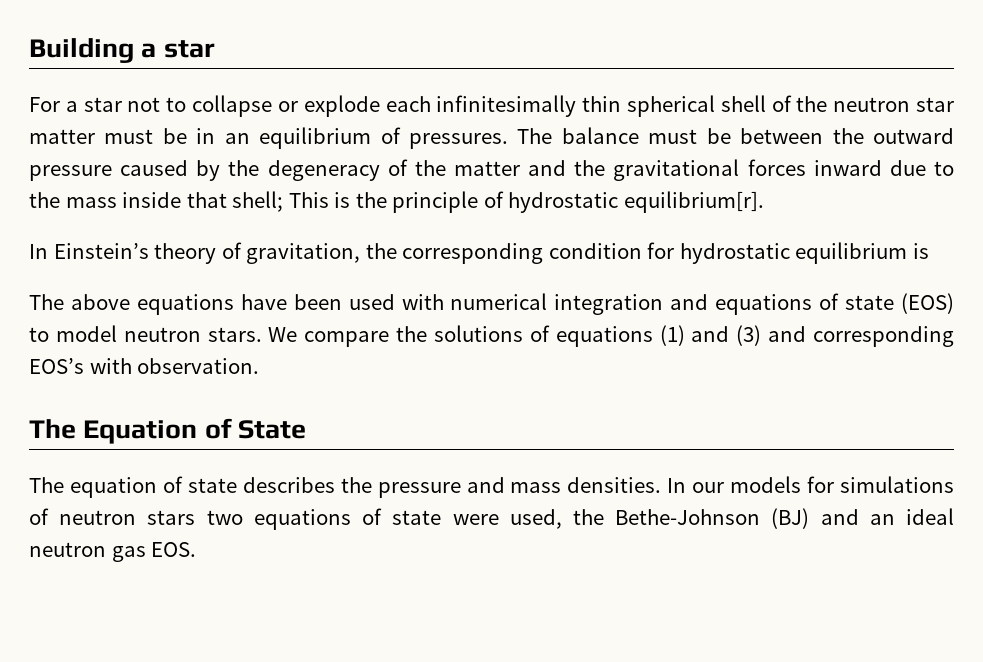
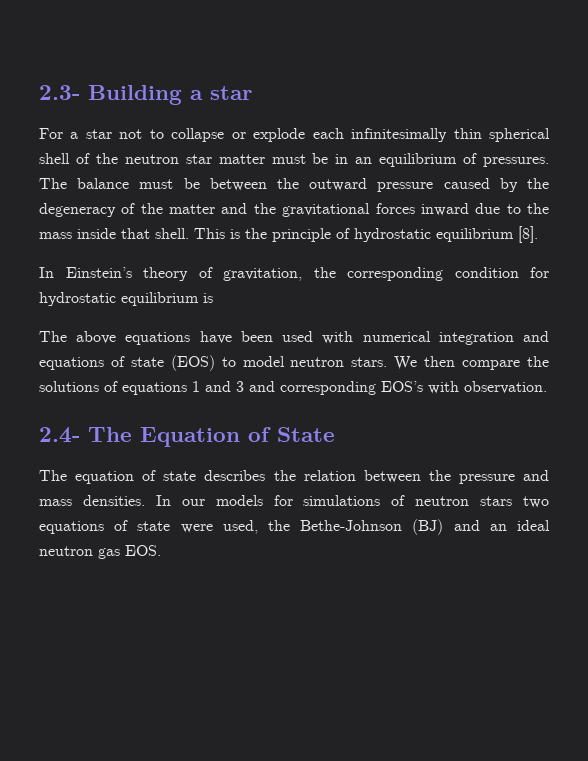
- Building a star
+ 2.3- Building a star
- The balance must be between the outward pressure caused by the degeneracy of the matter and the gravitational forces inward due to the mass inside that shell; This is the principle of hydrostatic equilibrium[r].
+ The balance must be between the outward pressure caused by the degeneracy of the matter and the gravitational forces inward due to the mass inside that shell. This is the principle of hydrostatic equilibrium [8].
- We compare the solutions of equations (1) and (3) and corresponding EOS’s with observation.
+ We then compare the solutions of equations 1 and 3 and corresponding EOS’s with observation.
- The Equation of State
+ 2.4- The Equation of State
- The equation of state describes the pressure and mass densities.
+ The equation of state describes the relation between the pressure and mass densities.

